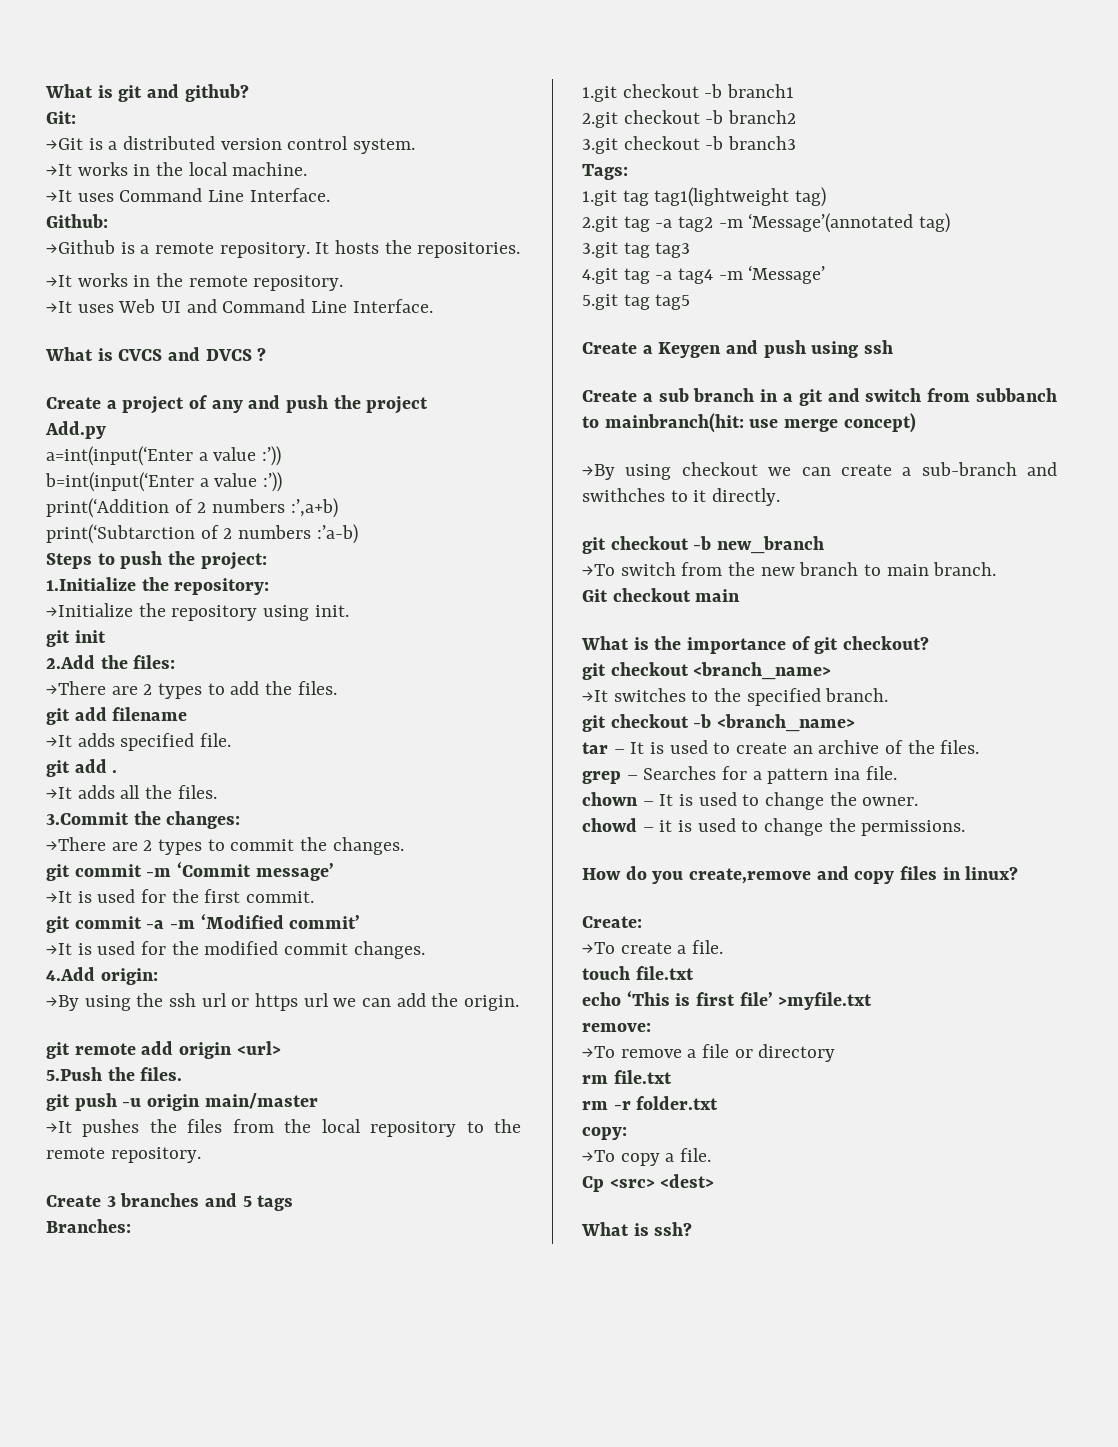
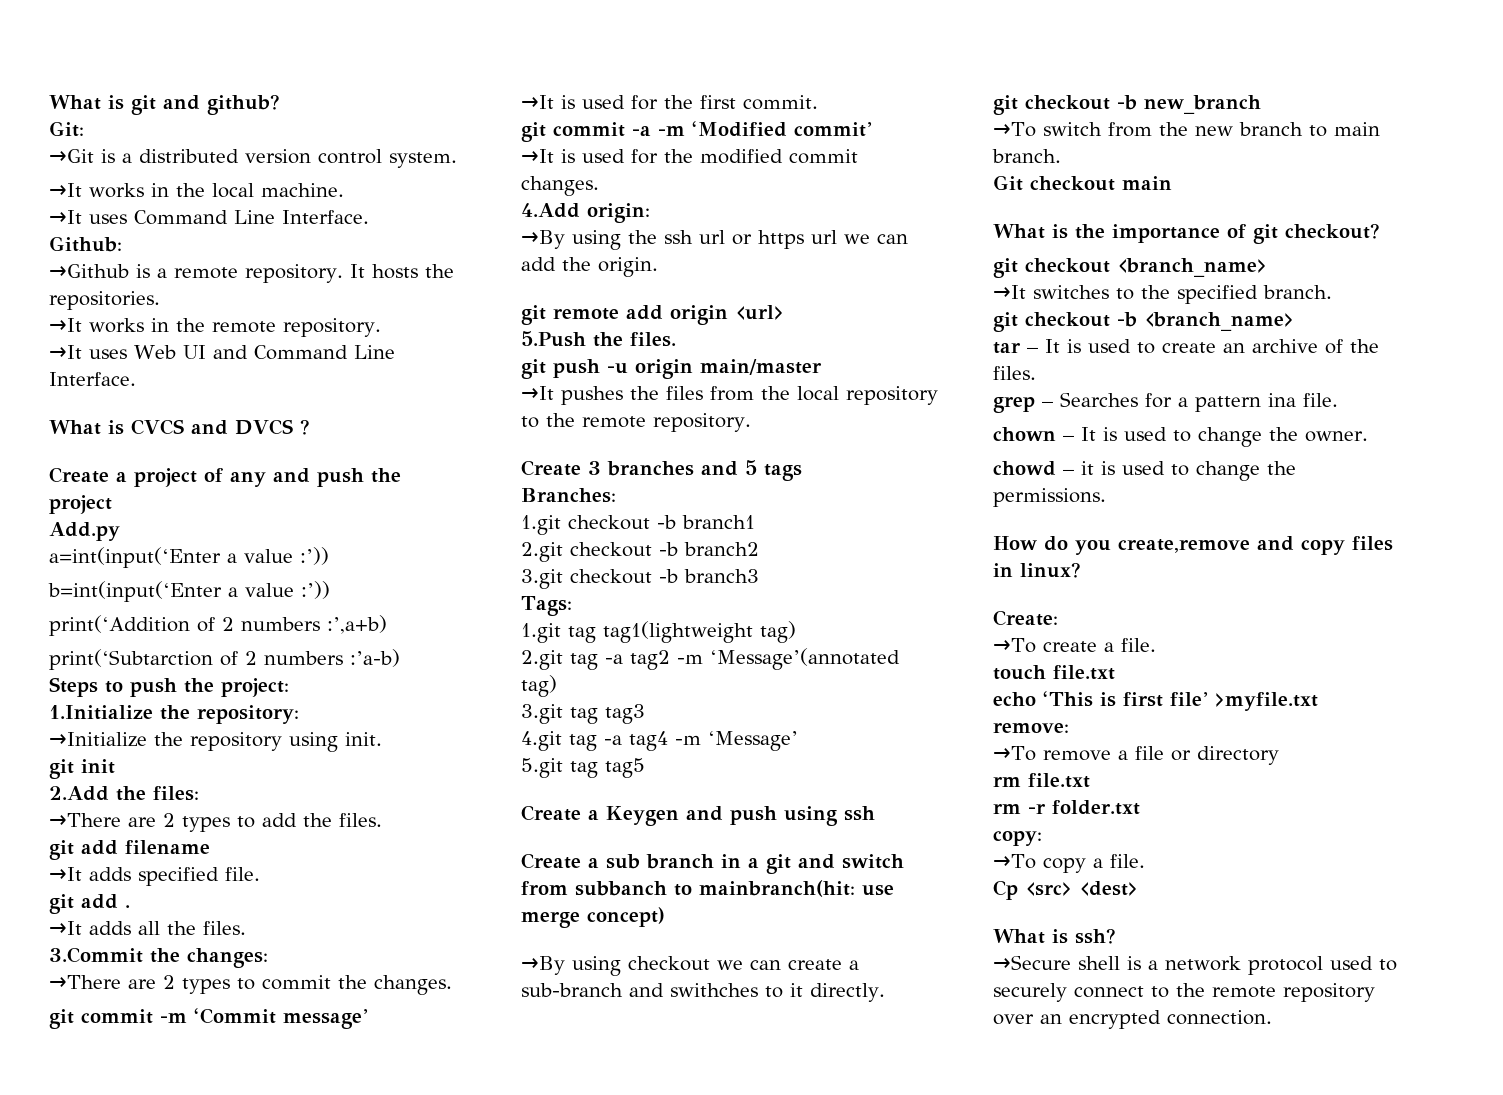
+ →Secure shell is a network protocol used to securely connect to the remote repository over an encrypted connection.

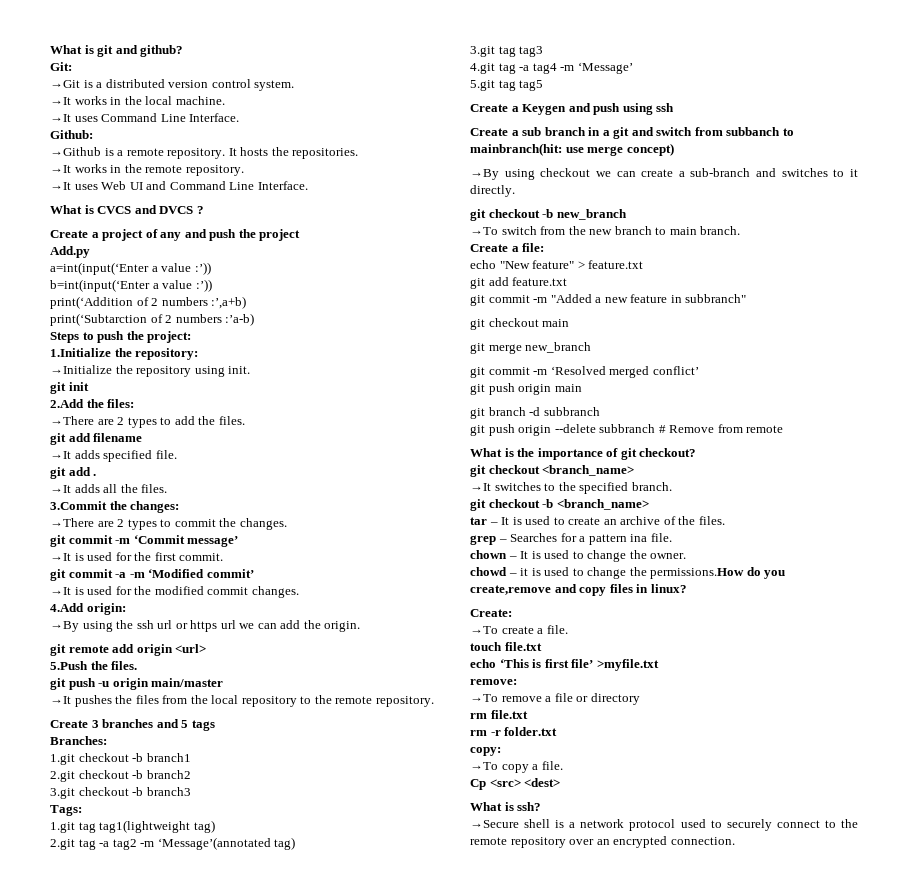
- →By using checkout we can create a sub-branch and swithches to it directly.
+ →By using checkout we can create a sub-branch and switches to it directly.
- Git checkout main
+ Create a file:
+ echo "New feature" > feature.txt
+ git add feature.txt
+ git commit -m "Added a new feature in subbranch"
+ git checkout main
+ git merge new_branch
+ git commit -m ‘Resolved merged conflict’
+ git push origin main
+ git branch -d subbranch
+ git push origin --delete subbranch # Remove from remote
- chowd – it is used to change the permissions.
- How do you create,remove and copy files in linux?
+ chowd – it is used to change the permissions.How do you create,remove and copy files in linux?

